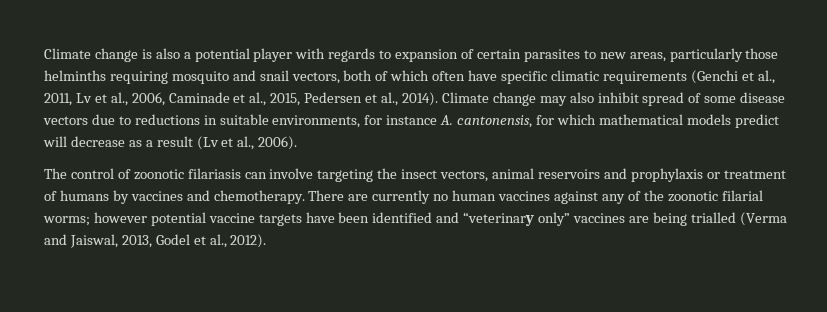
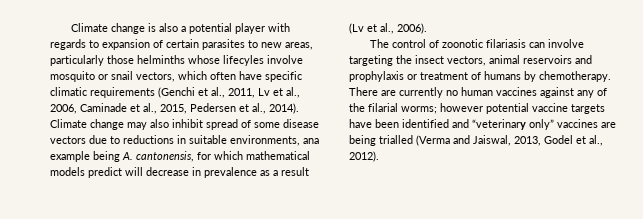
- Climate change is also a potential player with regards to expansion of certain parasites to new areas, particularly those helminths requiring mosquito and snail vectors, both of which often have specific climatic requirements (Genchi et al., 2011, Lv et al., 2006, Caminade et al., 2015, Pedersen et al., 2014).
+ Climate change is also a potential player with regards to expansion of certain parasites to new areas, particularly those helminths whose lifecyles involve mosquito or snail vectors, which often have specific climatic requirements (Genchi et al., 2011, Lv et al., 2006, Caminade et al., 2015, Pedersen et al., 2014).
- Climate change may also inhibit spread of some disease vectors due to reductions in suitable environments, for instance A. cantonensis, for which mathematical models predict will decrease as a result (Lv et al., 2006).
+ Climate change may also inhibit spread of some disease vectors due to reductions in suitable environments, ana example being A. cantonensis, for which mathematical models predict will decrease in prevalence as a result (Lv et al., 2006).
- The control of zoonotic filariasis can involve targeting the insect vectors, animal reservoirs and prophylaxis or treatment of humans by vaccines and chemotherapy.
+ The control of zoonotic filariasis can involve targeting the insect vectors, animal reservoirs and prophylaxis or treatment of humans by chemotherapy.
- There are currently no human vaccines against any of the zoonotic filarial worms; however potential vaccine targets have been identified and “veterinary only” vaccines are being trialled (Verma and Jaiswal, 2013, Godel et al., 2012).
+ There are currently no human vaccines against any of the filarial worms; however potential vaccine targets have been identified and “veterinary only” vaccines are being trialled (Verma and Jaiswal, 2013, Godel et al., 2012).

